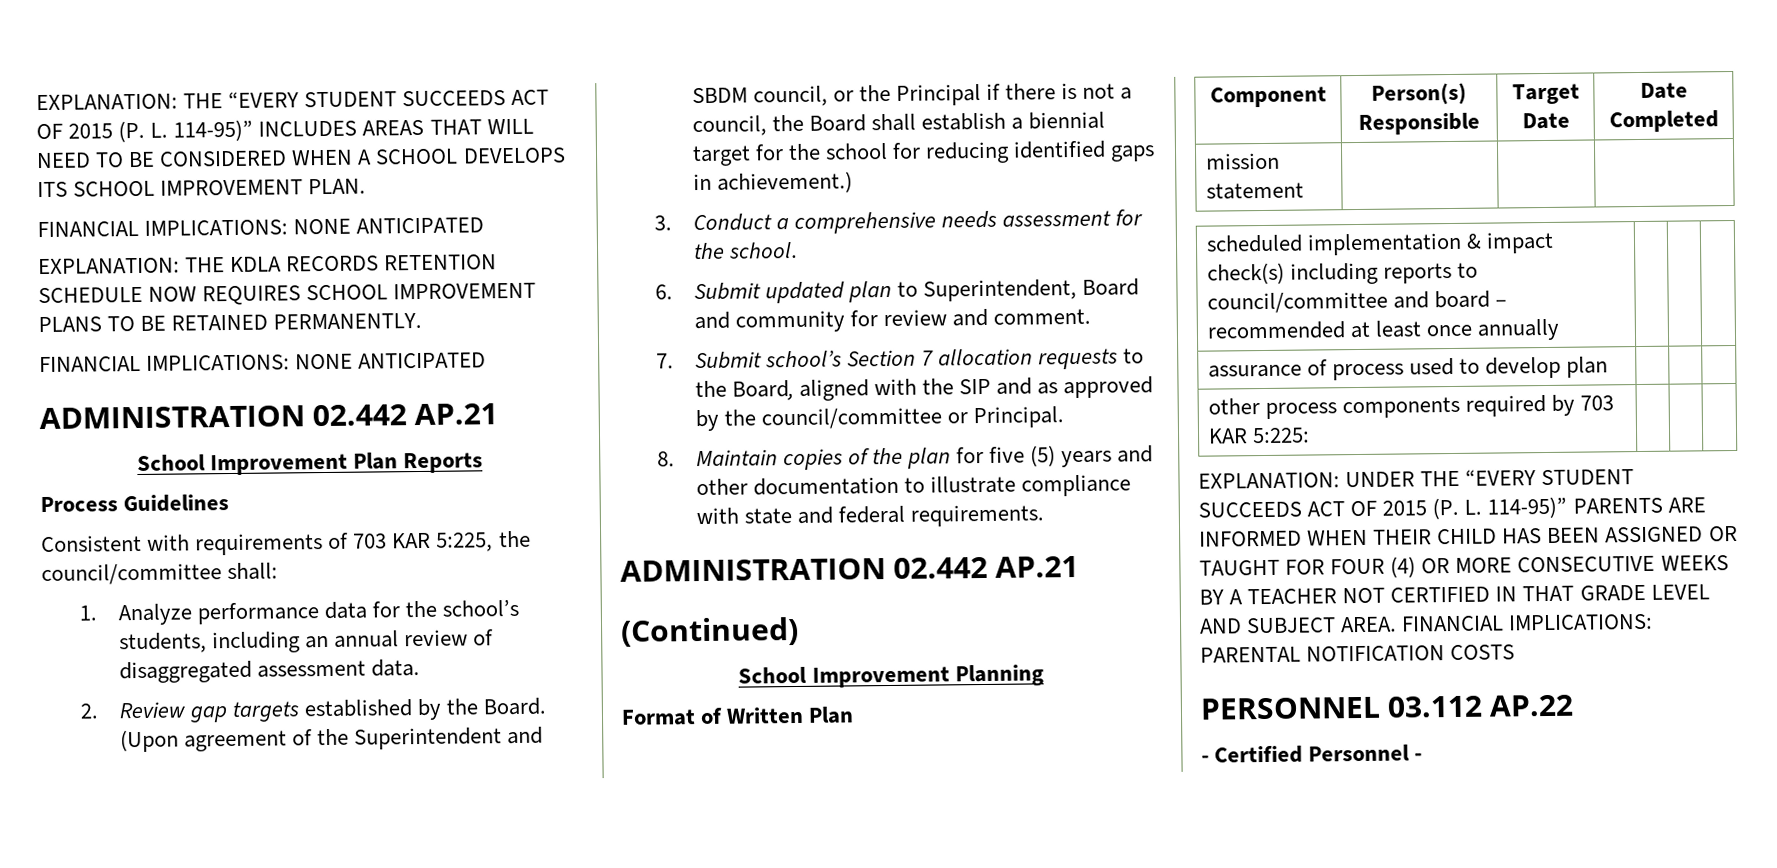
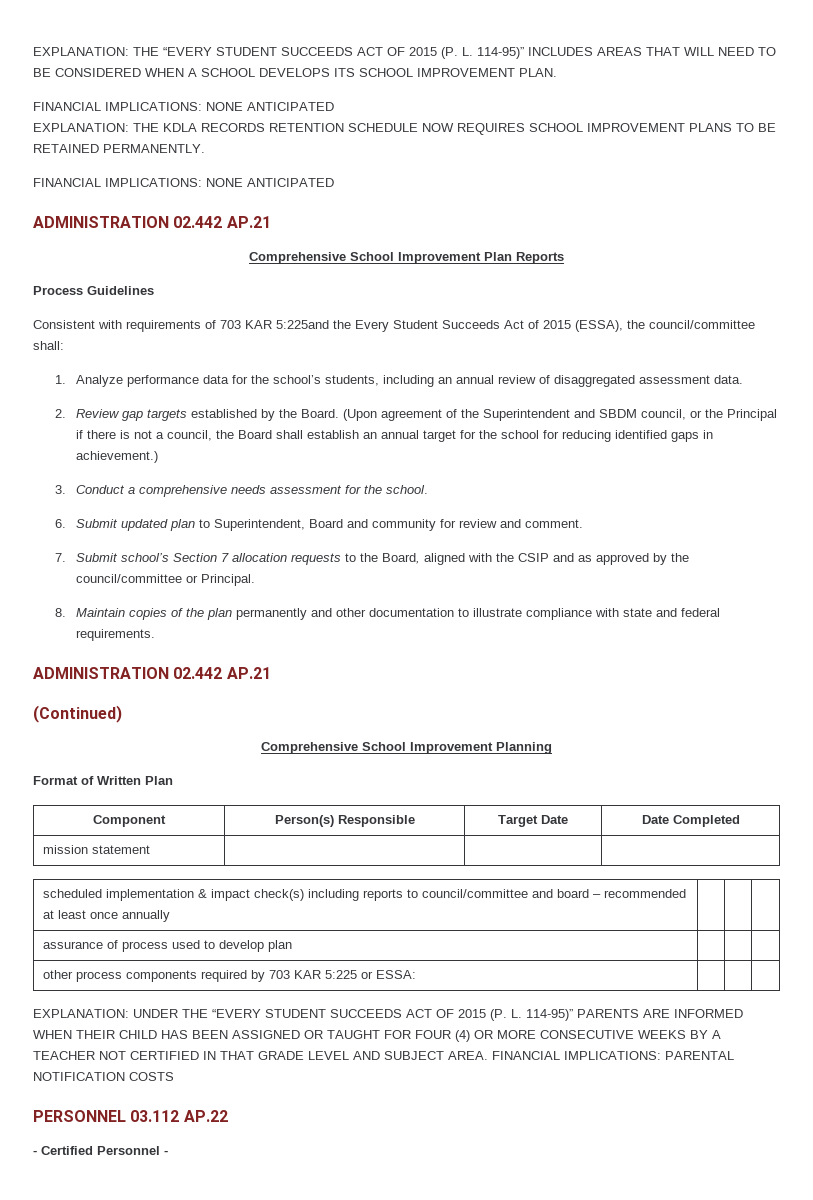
- School Improvement Plan Reports
+ Comprehensive School Improvement Plan Reports
- Consistent with requirements of 703 KAR 5:225, the council/committee shall:
+ Consistent with requirements of 703 KAR 5:225and the Every Student Succeeds Act of 2015 (ESSA), the council/committee shall:
- (Upon agreement of the Superintendent and SBDM council, or the Principal if there is not a council, the Board shall establish a biennial target for the school for reducing identified gaps in achievement.)
+ (Upon agreement of the Superintendent and SBDM council, or the Principal if there is not a council, the Board shall establish an annual target for the school for reducing identified gaps in achievement.)
- 7. Submit school’s Section 7 allocation requests to the Board, aligned with the SIP and as approved by the council/committee or Principal.
+ 7. Submit school’s Section 7 allocation requests to the Board, aligned with the CSIP and as approved by the council/committee or Principal.
- 8. Maintain copies of the plan for five (5) years and other documentation to illustrate compliance with state and federal requirements.
+ 8. Maintain copies of the plan permanently and other documentation to illustrate compliance with state and federal requirements.
- School Improvement Planning
+ Comprehensive School Improvement Planning
- other process components required by 703 KAR 5:225: | | |
+ other process components required by 703 KAR 5:225 or ESSA: | | |

